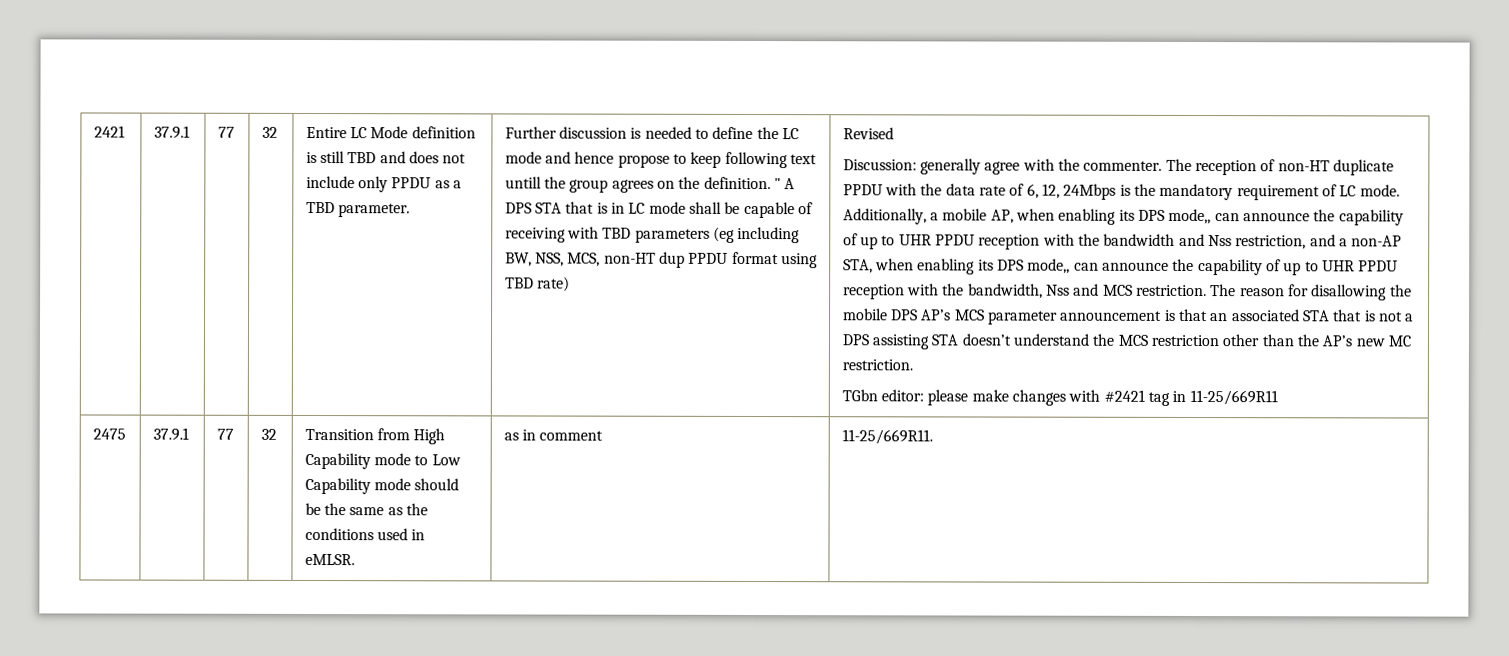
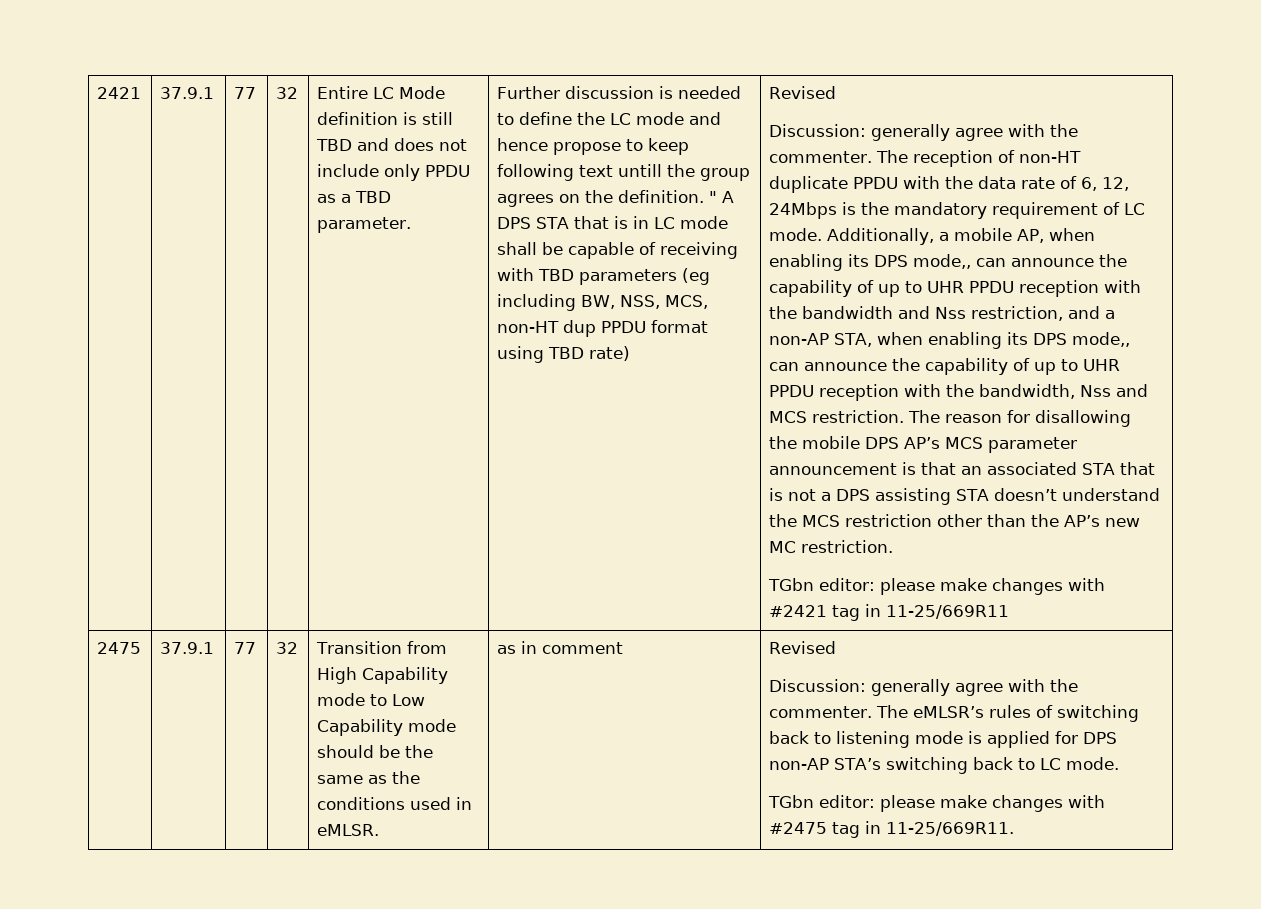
- as in comment | 11-25/669R11.
+ as in comment | Revised
+ Discussion: generally agree with the commenter. The eMLSR’s rules of switching back to listening mode is applied for DPS non-AP STA’s switching back to LC mode.
+ TGbn editor: please make changes with #2475 tag in 11-25/669R11.

